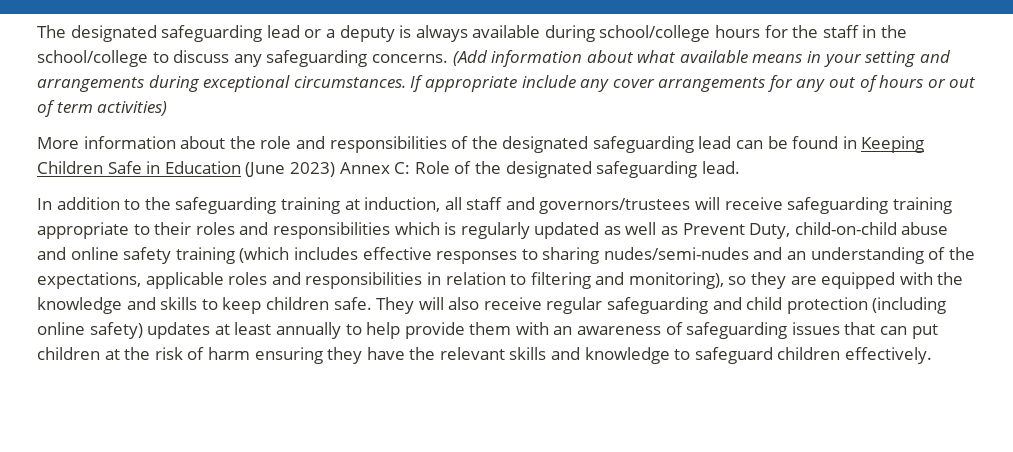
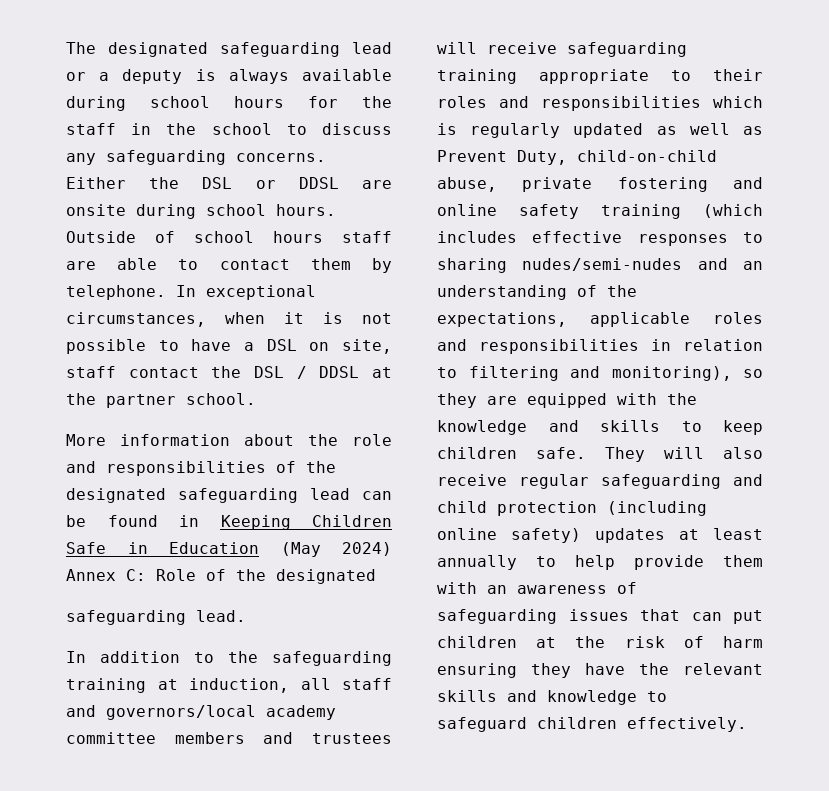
- The designated safeguarding lead or a deputy is always available during school/college hours for the staff in the school/college to discuss any safeguarding concerns.
+ The designated safeguarding lead or a deputy is always available during school hours for the staff in the school to discuss any safeguarding concerns.
- (Add information about what available means in your setting and arrangements during exceptional circumstances. If appropriate include any cover arrangements for any out of hours or out of term activities)
+ Either the DSL or DDSL are onsite during school hours. Outside of school hours staff are able to contact them by telephone. In exceptional circumstances, when it is not possible to have a DSL on site, staff contact the DSL / DDSL at the partner school.
- More information about the role and responsibilities of the designated safeguarding lead can be found in Keeping Children Safe in Education (June 2023) Annex C: Role of the designated safeguarding lead.
+ More information about the role and responsibilities of the designated safeguarding lead can be found in Keeping Children Safe in Education (May 2024) Annex C: Role of the designated
+ safeguarding lead.
- In addition to the safeguarding training at induction, all staff and governors/trustees will receive safeguarding training appropriate to their roles and responsibilities which is regularly updated as well as Prevent Duty, child-on-child abuse and online safety training (which includes effective responses to sharing nudes/semi-nudes and an understanding of the expectations, applicable roles and responsibilities in relation to filtering and monitoring), so they are equipped with the knowledge and skills to keep children safe.
+ In addition to the safeguarding training at induction, all staff and governors/local academy committee members and trustees will receive safeguarding training appropriate to their roles and responsibilities which is regularly updated as well as Prevent Duty, child-on-child abuse, private fostering and online safety training (which includes effective responses to sharing nudes/semi-nudes and an understanding of the expectations, applicable roles and responsibilities in relation to filtering and monitoring), so they are equipped with the knowledge and skills to keep children safe.

